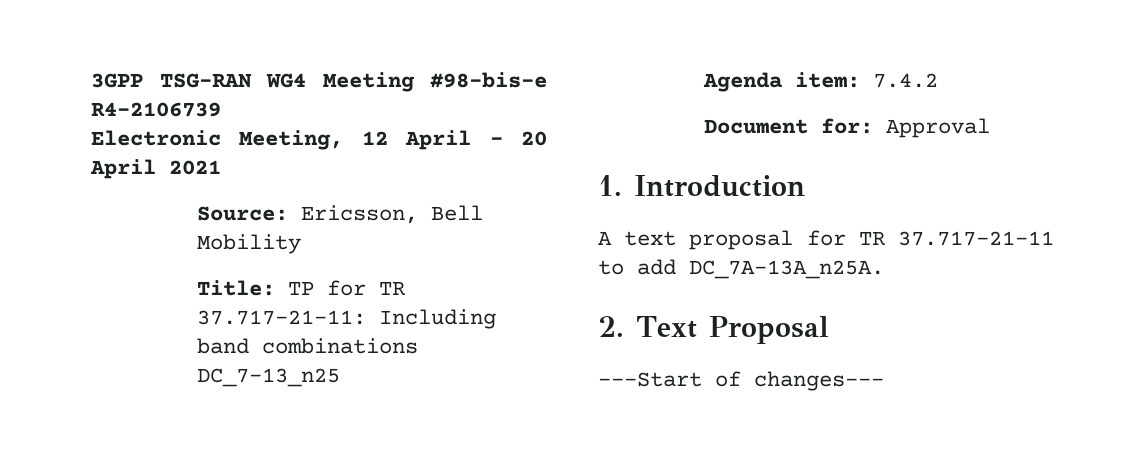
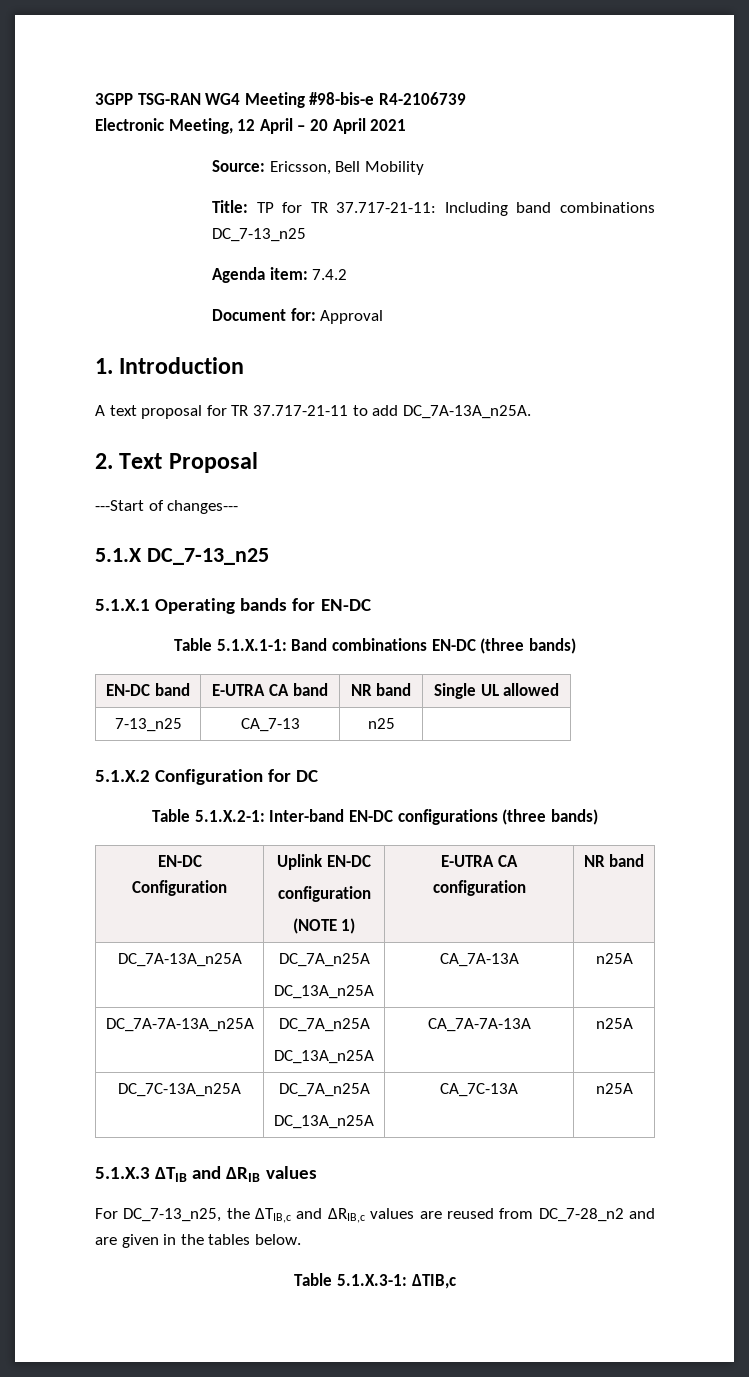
+ 5.1.X DC_7-13_n25
+ 5.1.X.1 Operating bands for EN-DC
+ Table 5.1.X.1-1: Band combinations EN-DC (three bands)
+ EN-DC band | E-UTRA CA band | NR band | Single UL allowed
+ 7-13_n25 | CA_7-13 | n25 |
+ 5.1.X.2 Configuration for DC
+ Table 5.1.X.2-1: Inter-band EN-DC configurations (three bands)
+ EN-DC
+ Configuration | Uplink EN-DC
+ configuration
+ (NOTE 1) | E-UTRA CA configuration | NR band
+ DC_7A-13A_n25A | DC_7A_n25A
+ DC_13A_n25A | CA_7A-13A | n25A
+ DC_7A-7A-13A_n25A | DC_7A_n25A
+ DC_13A_n25A | CA_7A-7A-13A | n25A
+ DC_7C-13A_n25A | DC_7A_n25A
+ DC_13A_n25A | CA_7C-13A | n25A
+ 5.1.X.3 ∆TIB and ∆RIB values
+ For DC_7-13_n25, the ΔTIB,c and ΔRIB,c values are reused from DC_7-28_n2 and are given in the tables below.
+ Table 5.1.X.3-1: ΔTIB,c

